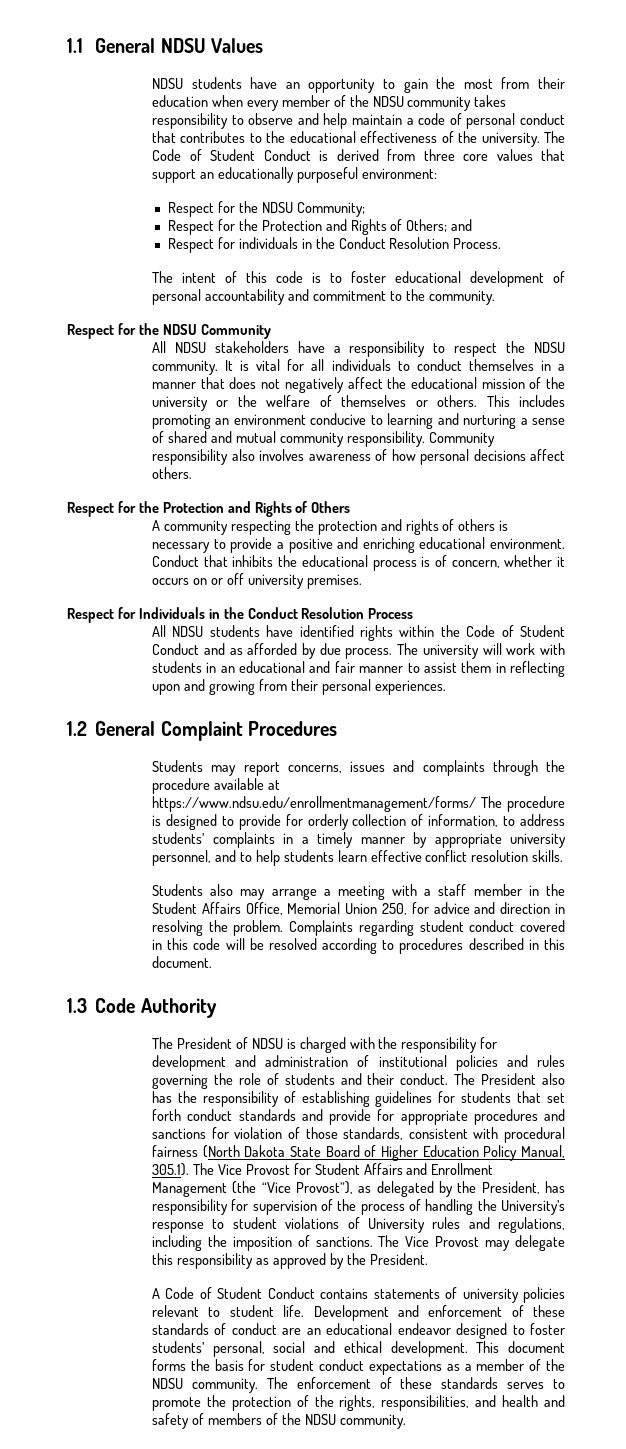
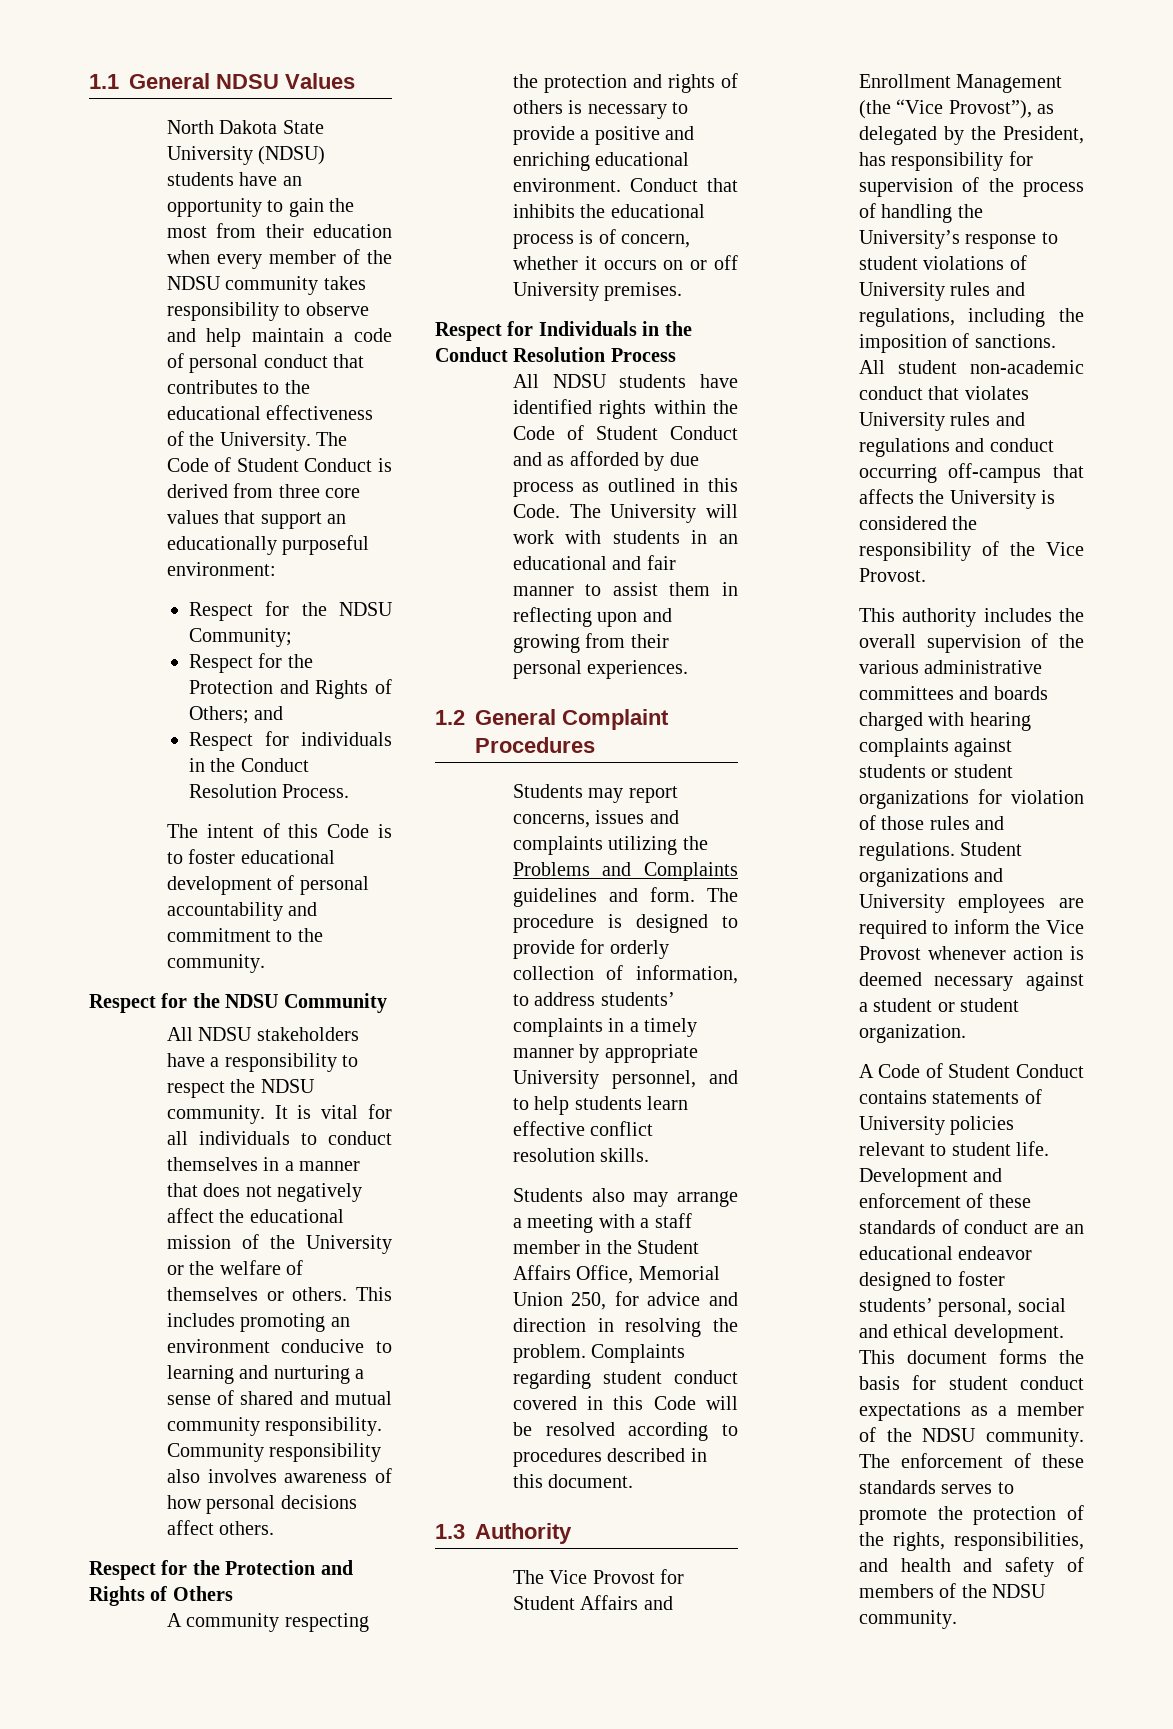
- NDSU students have an opportunity to gain the most from their education when every member of the NDSU community takes responsibility to observe and help maintain a code of personal conduct that contributes to the educational effectiveness of the university.
+ North Dakota State University (NDSU) students have an opportunity to gain the most from their education when every member of the NDSU community takes responsibility to observe and help maintain a code of personal conduct that contributes to the educational effectiveness of the University.
- The intent of this code is to foster educational development of personal accountability and commitment to the community.
+ The intent of this Code is to foster educational development of personal accountability and commitment to the community.
- It is vital for all individuals to conduct themselves in a manner that does not negatively affect the educational mission of the university or the welfare of themselves or others.
+ It is vital for all individuals to conduct themselves in a manner that does not negatively affect the educational mission of the University or the welfare of themselves or others.
- Conduct that inhibits the educational process is of concern, whether it occurs on or off university premises.
+ Conduct that inhibits the educational process is of concern, whether it occurs on or off University premises.
- All NDSU students have identified rights within the Code of Student Conduct and as afforded by due process. The university will work with students in an educational and fair manner to assist them in reflecting upon and growing from their personal experiences.
+ All NDSU students have identified rights within the Code of Student Conduct and as afforded by due process as outlined in this Code. The University will work with students in an educational and fair manner to assist them in reflecting upon and growing from their personal experiences.
- Students may report concerns, issues and complaints through the procedure available at https://www.ndsu.edu/enrollmentmanagement/forms/ The procedure is designed to provide for orderly collection of information, to address students’ complaints in a timely manner by appropriate university personnel, and to help students learn effective conflict resolution skills.
+ Students may report concerns, issues and complaints utilizing the Problems and Complaints guidelines and form. The procedure is designed to provide for orderly collection of information, to address students’ complaints in a timely manner by appropriate University personnel, and to help students learn effective conflict resolution skills.
- Complaints regarding student conduct covered in this code will be resolved according to procedures described in this document.
+ Complaints regarding student conduct covered in this Code will be resolved according to procedures described in this document.
- 1.3 Code Authority
+ 1.3 Authority
- The President of NDSU is charged with the responsibility for development and administration of institutional policies and rules governing the role of students and their conduct. The President also has the responsibility of establishing guidelines for students that set forth conduct standards and provide for appropriate procedures and sanctions for violation of those standards, consistent with procedural fairness (North Dakota State Board of Higher Education Policy Manual, 305.1). The Vice Provost for Student Affairs and Enrollment Management (the “Vice Provost”), as delegated by the President, has responsibility for supervision of the process of handling the University’s response to student violations of University rules and regulations, including the imposition of sanctions.
+ The Vice Provost for Student Affairs and Enrollment Management (the “Vice Provost”), as delegated by the President, has responsibility for supervision of the process of handling the University’s response to student violations of University rules and regulations, including the imposition of sanctions.
- The Vice Provost may delegate this responsibility as approved by the President.
+ All student non-academic conduct that violates University rules and regulations and conduct occurring off-campus that affects the University is considered the responsibility of the Vice Provost.
+ This authority includes the overall supervision of the various administrative committees and boards charged with hearing complaints against students or student organizations for violation of those rules and regulations. Student organizations and University employees are required to inform the Vice Provost whenever action is deemed necessary against a student or student organization.
- A Code of Student Conduct contains statements of university policies relevant to student life.
+ A Code of Student Conduct contains statements of University policies relevant to student life.

